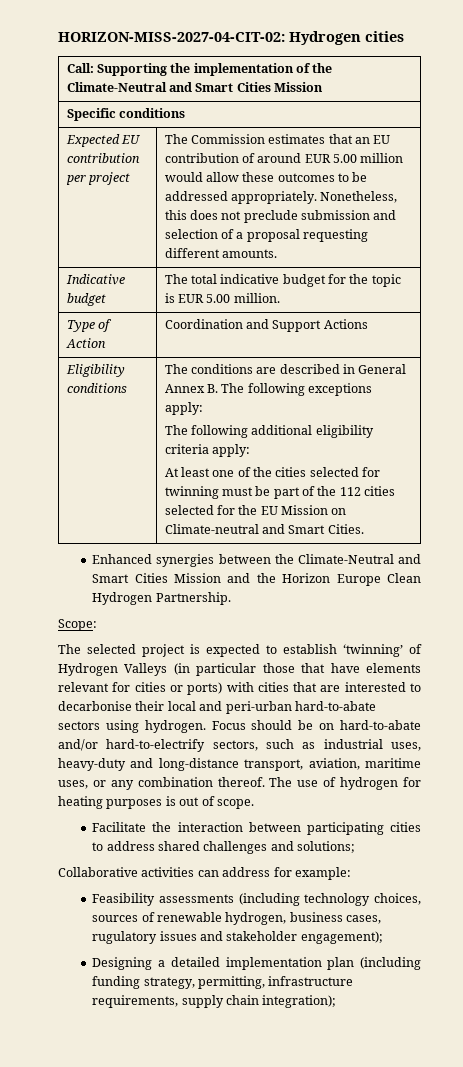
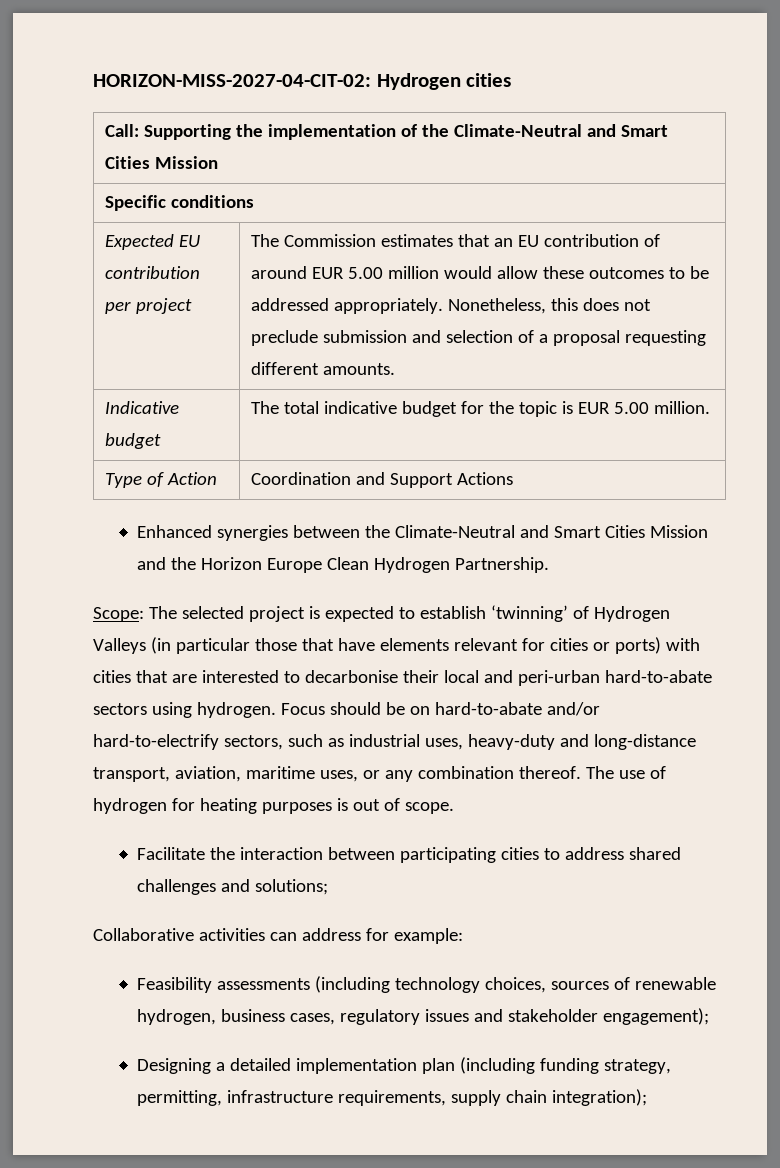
- Eligibility conditions | The conditions are described in General Annex B. The following exceptions apply:
- The following additional eligibility criteria apply:
- At least one of the cities selected for twinning must be part of the 112 cities selected for the EU Mission on Climate-neutral and Smart Cities.
- Scope:
- The selected project is expected to establish ‘twinning’ of Hydrogen Valleys (in particular those that have elements relevant for cities or ports) with cities that are interested to decarbonise their local and peri-urban hard-to-abate sectors using hydrogen.
+ Scope: The selected project is expected to establish ‘twinning’ of Hydrogen Valleys (in particular those that have elements relevant for cities or ports) with cities that are interested to decarbonise their local and peri-urban hard-to-abate sectors using hydrogen.
- Feasibility assessments (including technology choices, sources of renewable hydrogen, business cases, rugulatory issues and stakeholder engagement);
+ Feasibility assessments (including technology choices, sources of renewable hydrogen, business cases, regulatory issues and stakeholder engagement);

